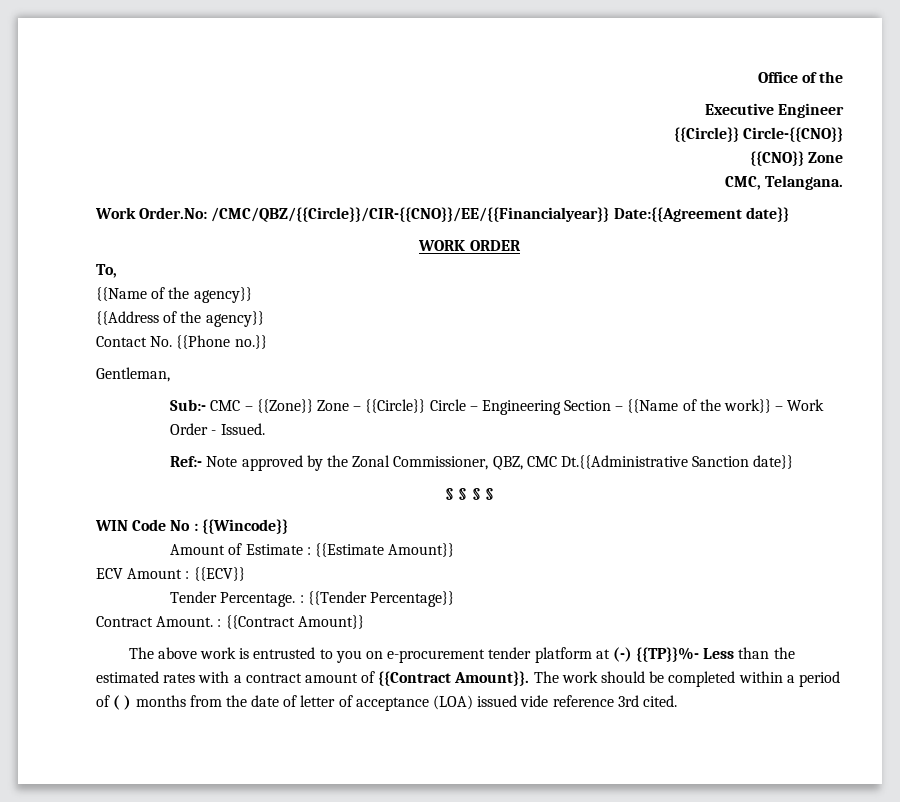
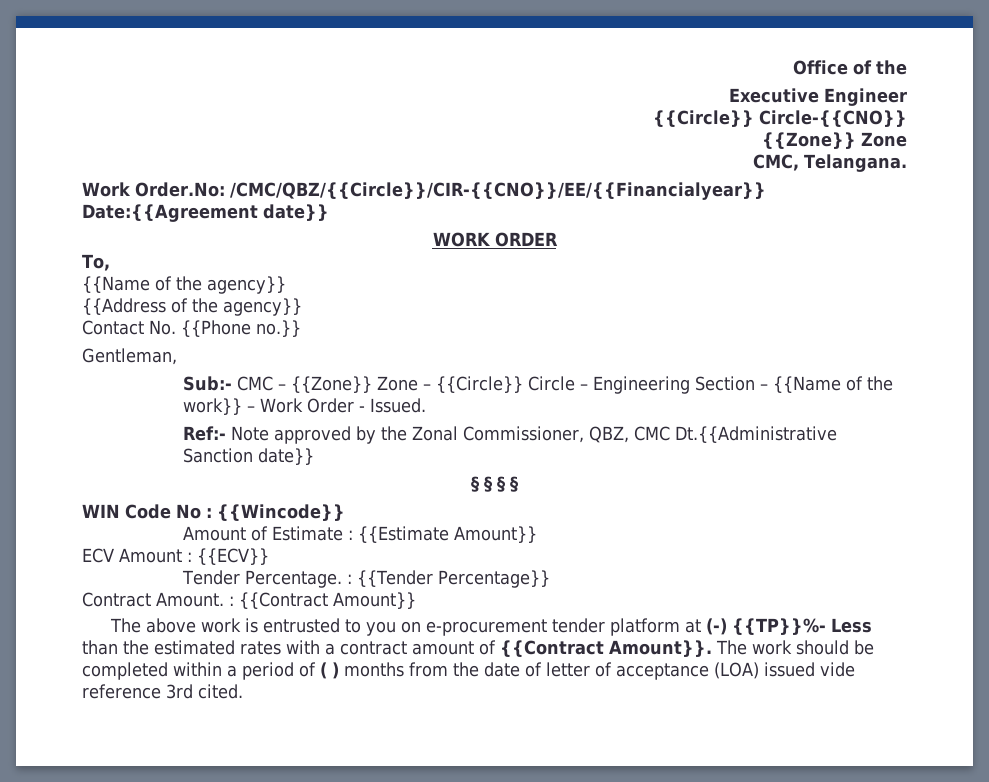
  {{Circle}} Circle-{{CNO}}
- {{CNO}} Zone
+ {{Zone}} Zone

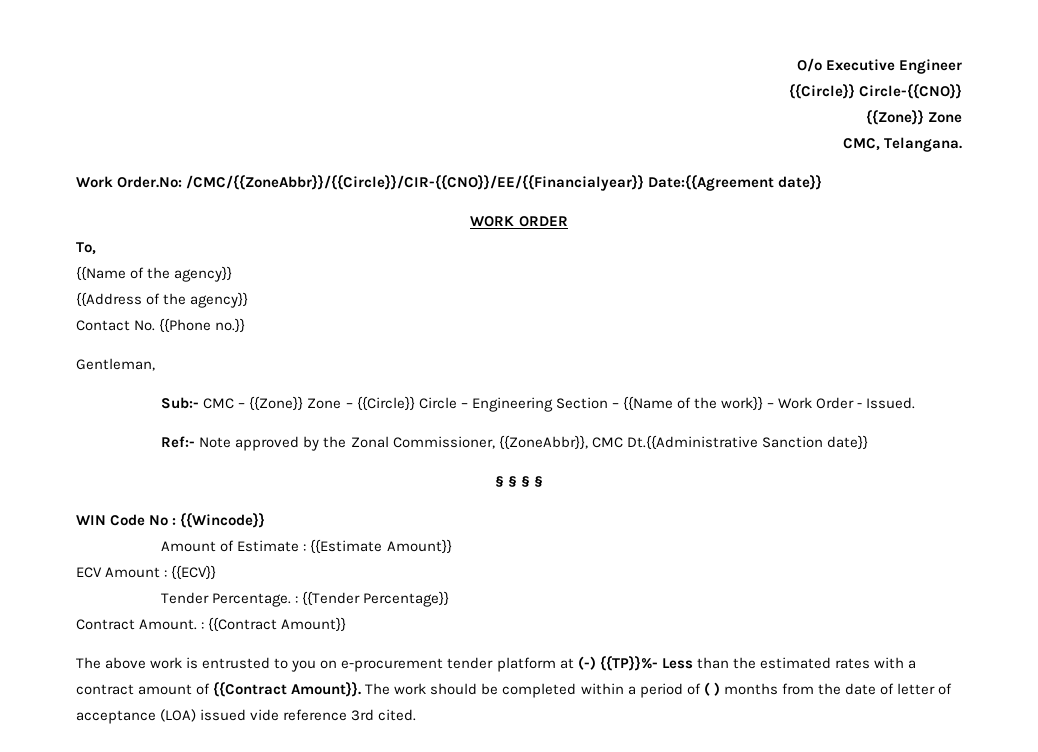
- Office of the
- Executive Engineer
+ O/o Executive Engineer
- Work Order.No: /CMC/QBZ/{{Circle}}/CIR-{{CNO}}/EE/{{Financialyear}} Date:{{Agreement date}}
+ Work Order.No: /CMC/{{ZoneAbbr}}/{{Circle}}/CIR-{{CNO}}/EE/{{Financialyear}} Date:{{Agreement date}}
- Ref:- Note approved by the Zonal Commissioner, QBZ, CMC Dt.{{Administrative Sanction date}}
+ Ref:- Note approved by the Zonal Commissioner, {{ZoneAbbr}}, CMC Dt.{{Administrative Sanction date}}

